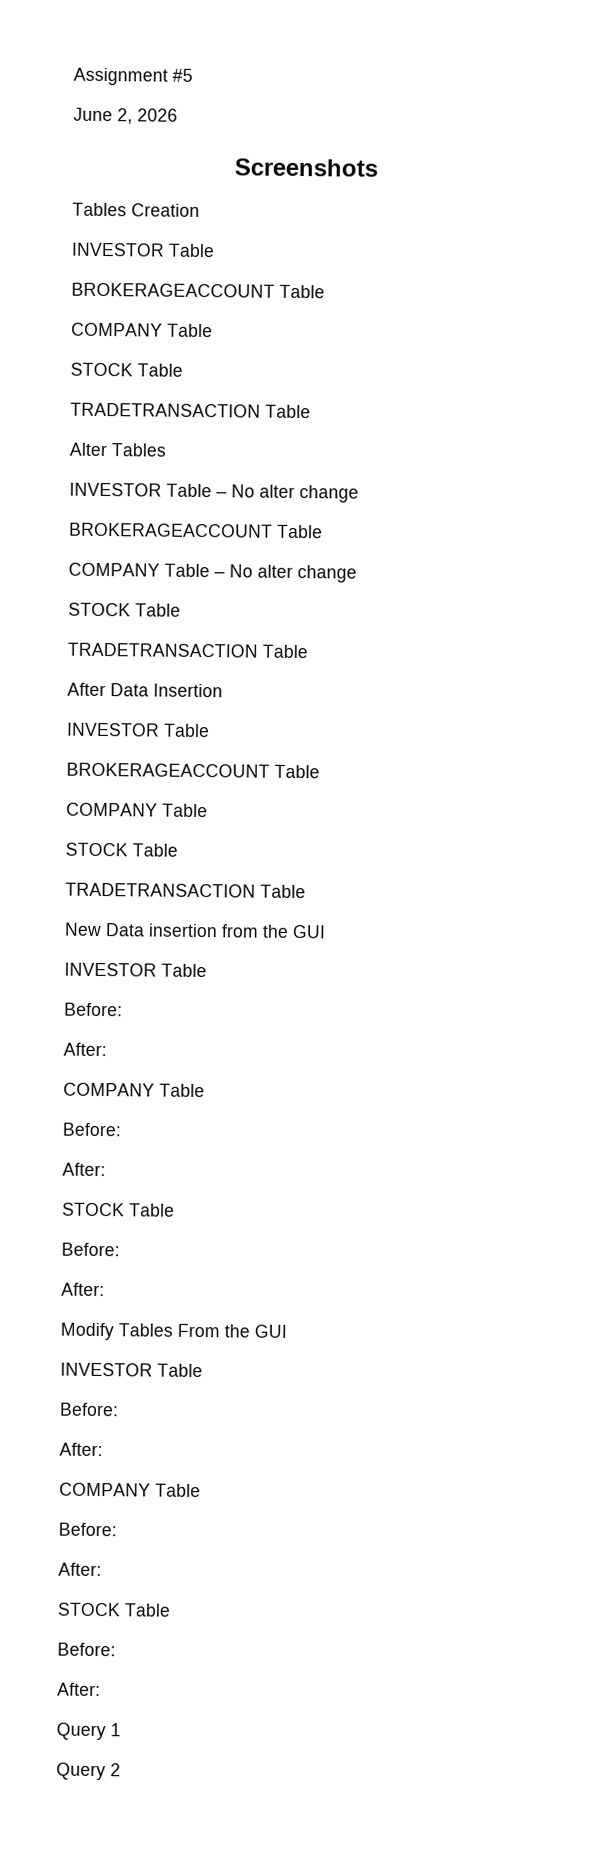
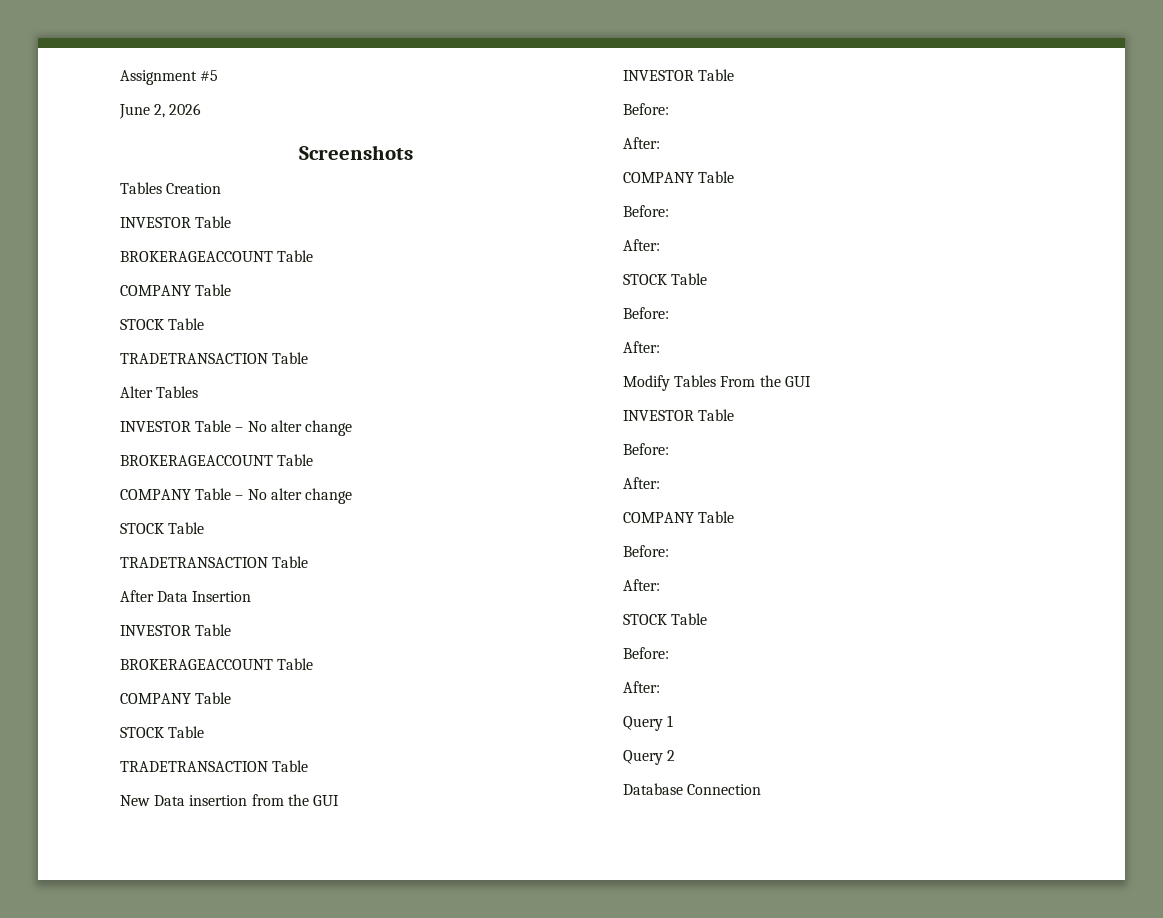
+ Database Connection

